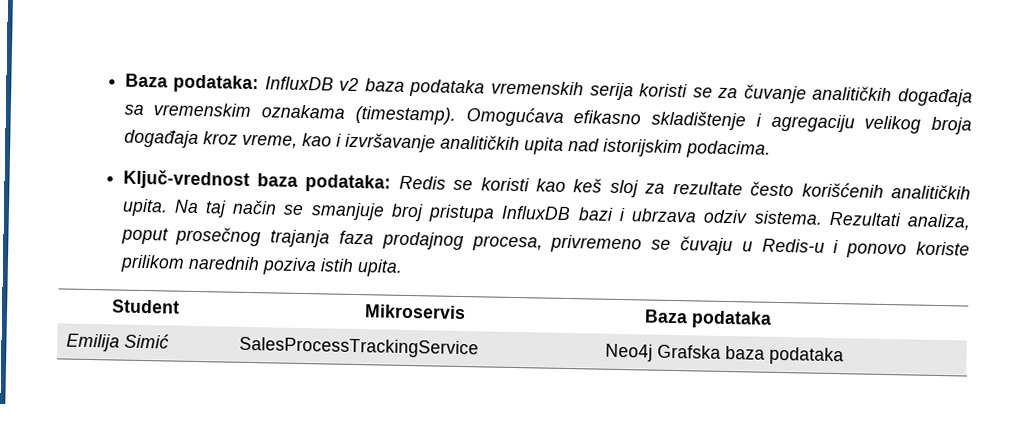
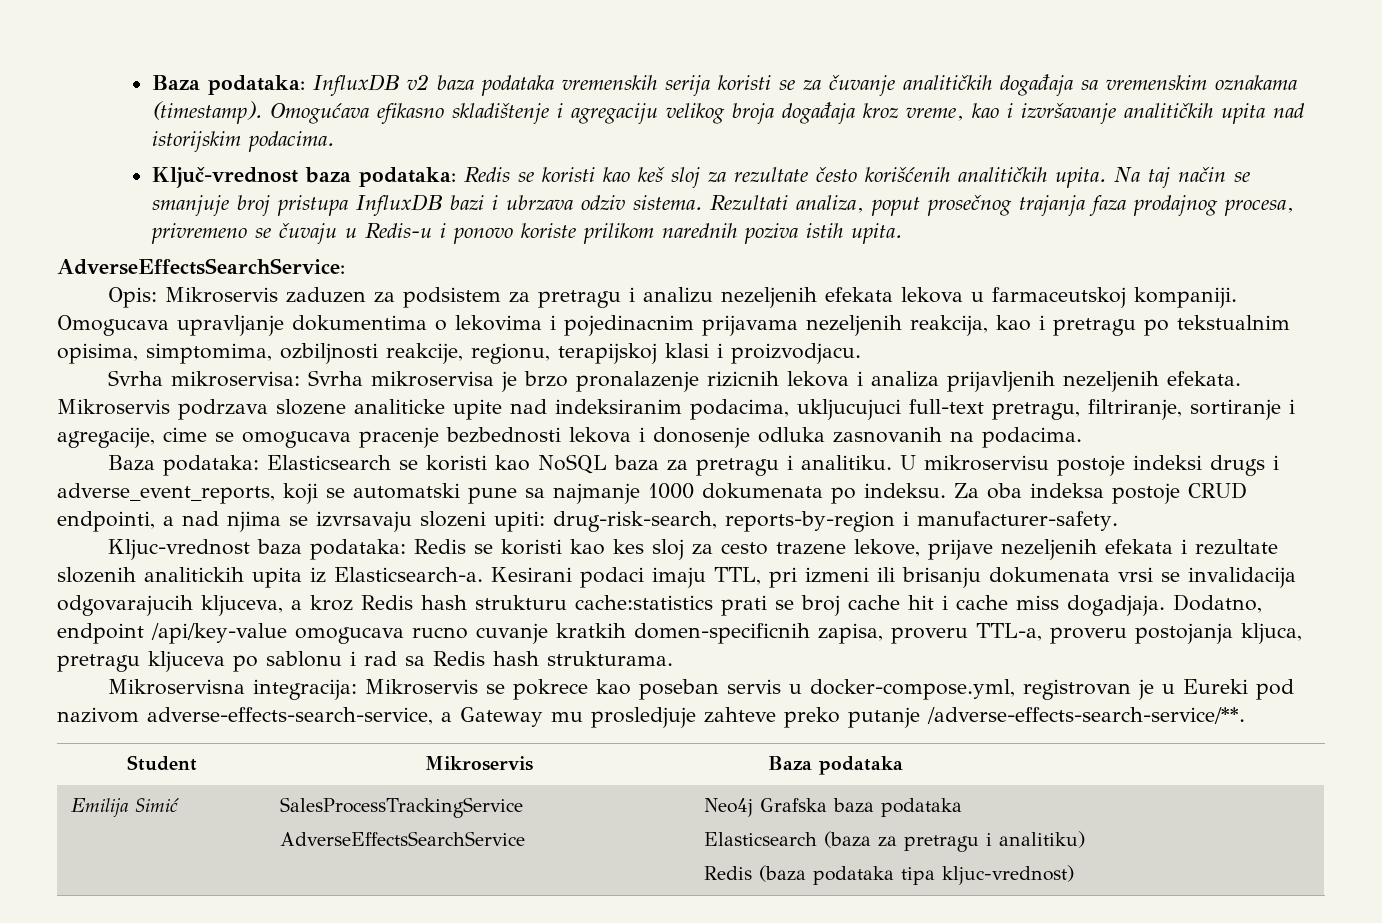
+ AdverseEffectsSearchService:
+ Opis: Mikroservis zaduzen za podsistem za pretragu i analizu nezeljenih efekata lekova u farmaceutskoj kompaniji. Omogucava upravljanje dokumentima o lekovima i pojedinacnim prijavama nezeljenih reakcija, kao i pretragu po tekstualnim opisima, simptomima, ozbiljnosti reakcije, regionu, terapijskoj klasi i proizvodjacu.
+ Svrha mikroservisa: Svrha mikroservisa je brzo pronalazenje rizicnih lekova i analiza prijavljenih nezeljenih efekata. Mikroservis podrzava slozene analiticke upite nad indeksiranim podacima, ukljucujuci full-text pretragu, filtriranje, sortiranje i agregacije, cime se omogucava pracenje bezbednosti lekova i donosenje odluka zasnovanih na podacima.
+ Baza podataka: Elasticsearch se koristi kao NoSQL baza za pretragu i analitiku. U mikroservisu postoje indeksi drugs i adverse_event_reports, koji se automatski pune sa najmanje 1000 dokumenata po indeksu. Za oba indeksa postoje CRUD endpointi, a nad njima se izvrsavaju slozeni upiti: drug-risk-search, reports-by-region i manufacturer-safety.
+ Kljuc-vrednost baza podataka: Redis se koristi kao kes sloj za cesto trazene lekove, prijave nezeljenih efekata i rezultate slozenih analitickih upita iz Elasticsearch-a. Kesirani podaci imaju TTL, pri izmeni ili brisanju dokumenata vrsi se invalidacija odgovarajucih kljuceva, a kroz Redis hash strukturu cache:statistics prati se broj cache hit i cache miss dogadjaja. Dodatno, endpoint /api/key-value omogucava rucno cuvanje kratkih domen-specificnih zapisa, proveru TTL-a, proveru postojanja kljuca, pretragu kljuceva po sablonu i rad sa Redis hash strukturama.
+ Mikroservisna integracija: Mikroservis se pokrece kao poseban servis u docker-compose.yml, registrovan je u Eureki pod nazivom adverse-effects-search-service, a Gateway mu prosledjuje zahteve preko putanje /adverse-effects-search-service/**.
- Emilija Simić | SalesProcessTrackingService | Neo4j Grafska baza podataka
+ Emilija Simić | SalesProcessTrackingService
+ AdverseEffectsSearchService | Neo4j Grafska baza podataka
+ Elasticsearch (baza za pretragu i analitiku)
+ Redis (baza podataka tipa kljuc-vrednost)

